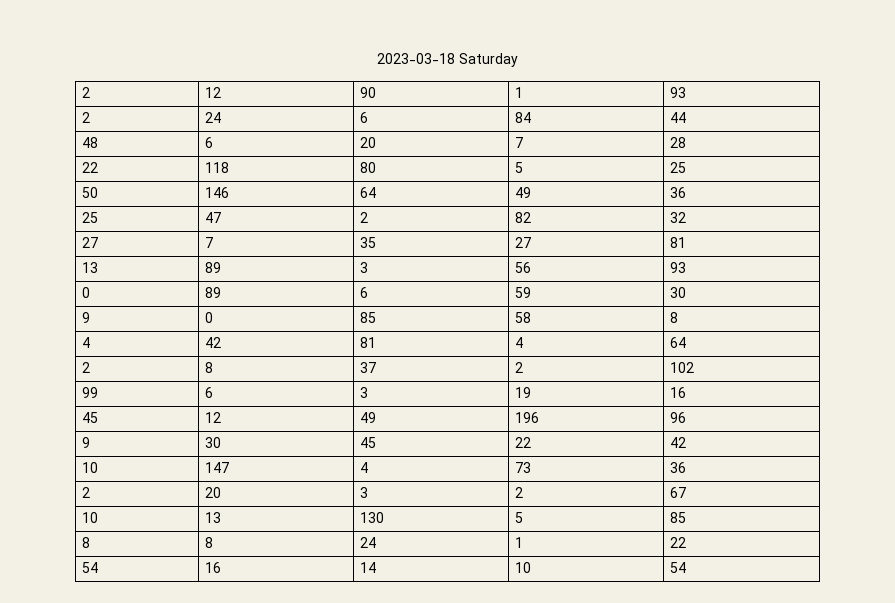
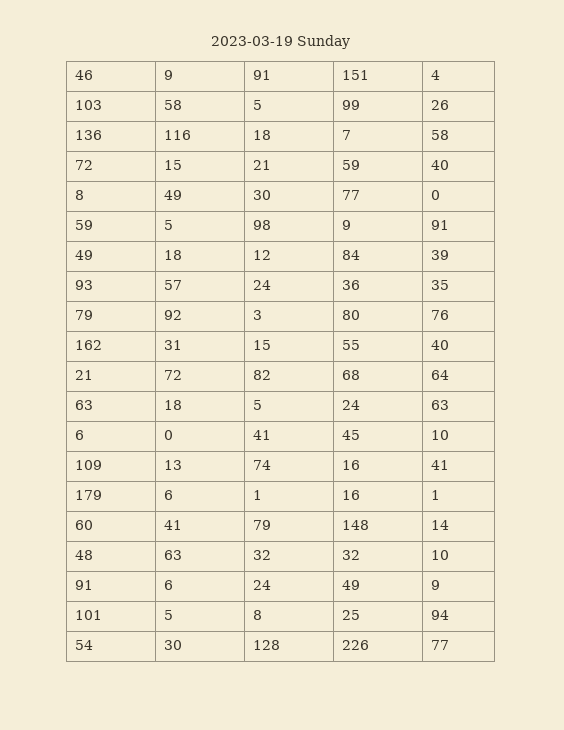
- 2023-03-18 Saturday
- 2 | 12 | 90 | 1 | 93
- 2 | 24 | 6 | 84 | 44
- 48 | 6 | 20 | 7 | 28
- 22 | 118 | 80 | 5 | 25
- 50 | 146 | 64 | 49 | 36
- 25 | 47 | 2 | 82 | 32
- 27 | 7 | 35 | 27 | 81
- 13 | 89 | 3 | 56 | 93
- 0 | 89 | 6 | 59 | 30
- 9 | 0 | 85 | 58 | 8
- 4 | 42 | 81 | 4 | 64
- 2 | 8 | 37 | 2 | 102
- 99 | 6 | 3 | 19 | 16
- 45 | 12 | 49 | 196 | 96
- 9 | 30 | 45 | 22 | 42
- 10 | 147 | 4 | 73 | 36
- 2 | 20 | 3 | 2 | 67
- 10 | 13 | 130 | 5 | 85
- 8 | 8 | 24 | 1 | 22
- 54 | 16 | 14 | 10 | 54
+ 2023-03-19 Sunday
+ 46 | 9 | 91 | 151 | 4
+ 103 | 58 | 5 | 99 | 26
+ 136 | 116 | 18 | 7 | 58
+ 72 | 15 | 21 | 59 | 40
+ 8 | 49 | 30 | 77 | 0
+ 59 | 5 | 98 | 9 | 91
+ 49 | 18 | 12 | 84 | 39
+ 93 | 57 | 24 | 36 | 35
+ 79 | 92 | 3 | 80 | 76
+ 162 | 31 | 15 | 55 | 40
+ 21 | 72 | 82 | 68 | 64
+ 63 | 18 | 5 | 24 | 63
+ 6 | 0 | 41 | 45 | 10
+ 109 | 13 | 74 | 16 | 41
+ 179 | 6 | 1 | 16 | 1
+ 60 | 41 | 79 | 148 | 14
+ 48 | 63 | 32 | 32 | 10
+ 91 | 6 | 24 | 49 | 9
+ 101 | 5 | 8 | 25 | 94
+ 54 | 30 | 128 | 226 | 77

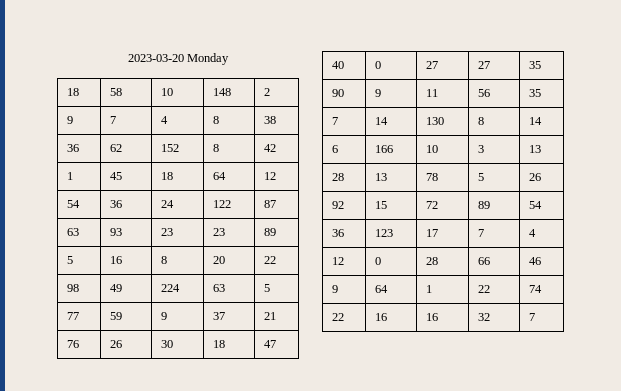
- 2023-03-19 Sunday
- 46 | 9 | 91 | 151 | 4
- 103 | 58 | 5 | 99 | 26
- 136 | 116 | 18 | 7 | 58
- 72 | 15 | 21 | 59 | 40
- 8 | 49 | 30 | 77 | 0
- 59 | 5 | 98 | 9 | 91
- 49 | 18 | 12 | 84 | 39
- 93 | 57 | 24 | 36 | 35
- 79 | 92 | 3 | 80 | 76
- 162 | 31 | 15 | 55 | 40
- 21 | 72 | 82 | 68 | 64
- 63 | 18 | 5 | 24 | 63
- 6 | 0 | 41 | 45 | 10
- 109 | 13 | 74 | 16 | 41
- 179 | 6 | 1 | 16 | 1
- 60 | 41 | 79 | 148 | 14
- 48 | 63 | 32 | 32 | 10
- 91 | 6 | 24 | 49 | 9
- 101 | 5 | 8 | 25 | 94
- 54 | 30 | 128 | 226 | 77
+ 2023-03-20 Monday
+ 18 | 58 | 10 | 148 | 2
+ 9 | 7 | 4 | 8 | 38
+ 36 | 62 | 152 | 8 | 42
+ 1 | 45 | 18 | 64 | 12
+ 54 | 36 | 24 | 122 | 87
+ 63 | 93 | 23 | 23 | 89
+ 5 | 16 | 8 | 20 | 22
+ 98 | 49 | 224 | 63 | 5
+ 77 | 59 | 9 | 37 | 21
+ 76 | 26 | 30 | 18 | 47
+ 40 | 0 | 27 | 27 | 35
+ 90 | 9 | 11 | 56 | 35
+ 7 | 14 | 130 | 8 | 14
+ 6 | 166 | 10 | 3 | 13
+ 28 | 13 | 78 | 5 | 26
+ 92 | 15 | 72 | 89 | 54
+ 36 | 123 | 17 | 7 | 4
+ 12 | 0 | 28 | 66 | 46
+ 9 | 64 | 1 | 22 | 74
+ 22 | 16 | 16 | 32 | 7

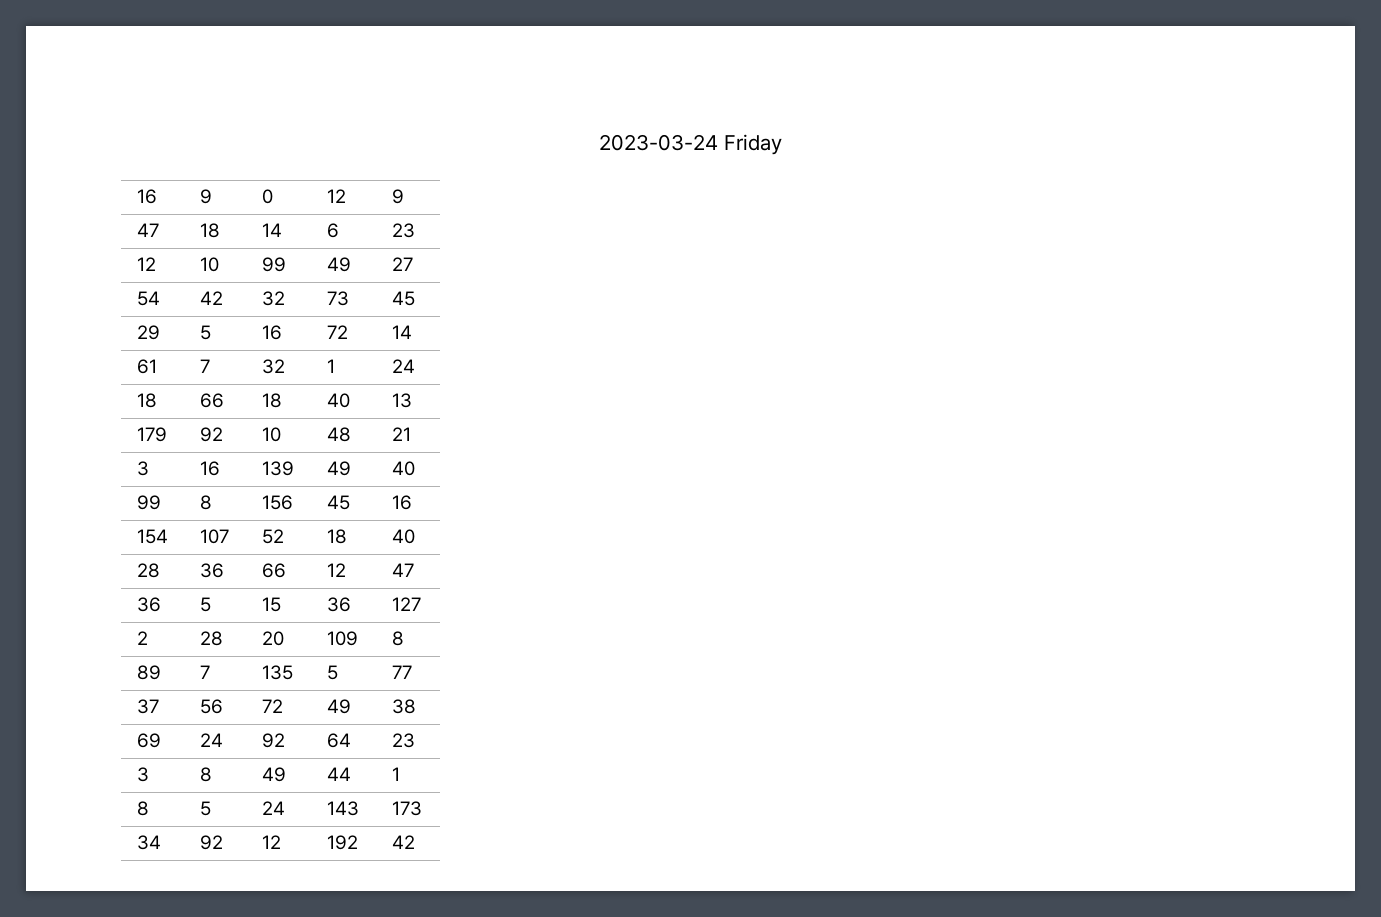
- 2023-03-20 Monday
- 18 | 58 | 10 | 148 | 2
- 9 | 7 | 4 | 8 | 38
- 36 | 62 | 152 | 8 | 42
- 1 | 45 | 18 | 64 | 12
- 54 | 36 | 24 | 122 | 87
- 63 | 93 | 23 | 23 | 89
- 5 | 16 | 8 | 20 | 22
- 98 | 49 | 224 | 63 | 5
- 77 | 59 | 9 | 37 | 21
- 76 | 26 | 30 | 18 | 47
- 40 | 0 | 27 | 27 | 35
- 90 | 9 | 11 | 56 | 35
- 7 | 14 | 130 | 8 | 14
- 6 | 166 | 10 | 3 | 13
- 28 | 13 | 78 | 5 | 26
- 92 | 15 | 72 | 89 | 54
- 36 | 123 | 17 | 7 | 4
- 12 | 0 | 28 | 66 | 46
- 9 | 64 | 1 | 22 | 74
- 22 | 16 | 16 | 32 | 7
+ 2023-03-24 Friday
+ 16 | 9 | 0 | 12 | 9
+ 47 | 18 | 14 | 6 | 23
+ 12 | 10 | 99 | 49 | 27
+ 54 | 42 | 32 | 73 | 45
+ 29 | 5 | 16 | 72 | 14
+ 61 | 7 | 32 | 1 | 24
+ 18 | 66 | 18 | 40 | 13
+ 179 | 92 | 10 | 48 | 21
+ 3 | 16 | 139 | 49 | 40
+ 99 | 8 | 156 | 45 | 16
+ 154 | 107 | 52 | 18 | 40
+ 28 | 36 | 66 | 12 | 47
+ 36 | 5 | 15 | 36 | 127
+ 2 | 28 | 20 | 109 | 8
+ 89 | 7 | 135 | 5 | 77
+ 37 | 56 | 72 | 49 | 38
+ 69 | 24 | 92 | 64 | 23
+ 3 | 8 | 49 | 44 | 1
+ 8 | 5 | 24 | 143 | 173
+ 34 | 92 | 12 | 192 | 42

